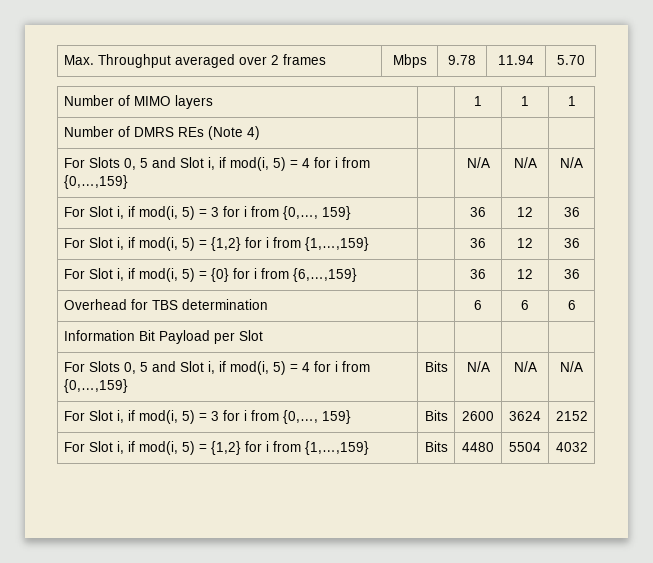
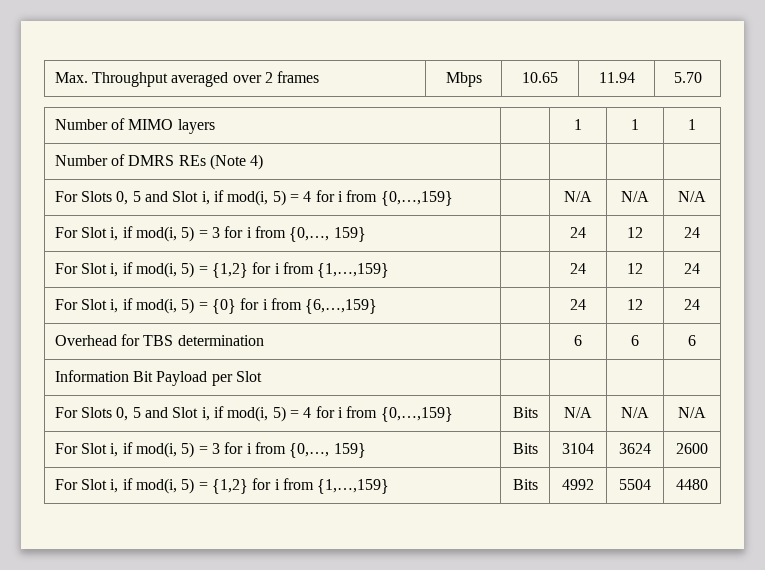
- Max. Throughput averaged over 2 frames | Mbps | 9.78 | 11.94 | 5.70
+ Max. Throughput averaged over 2 frames | Mbps | 10.65 | 11.94 | 5.70
- For Slot i, if mod(i, 5) = 3 for i from {0,…, 159} | | 36 | 12 | 36
+ For Slot i, if mod(i, 5) = 3 for i from {0,…, 159} | | 24 | 12 | 24
- For Slot i, if mod(i, 5) = {1,2} for i from {1,…,159} | | 36 | 12 | 36
+ For Slot i, if mod(i, 5) = {1,2} for i from {1,…,159} | | 24 | 12 | 24
- For Slot i, if mod(i, 5) = {0} for i from {6,…,159} | | 36 | 12 | 36
+ For Slot i, if mod(i, 5) = {0} for i from {6,…,159} | | 24 | 12 | 24
- For Slot i, if mod(i, 5) = 3 for i from {0,…, 159} | Bits | 2600 | 3624 | 2152
+ For Slot i, if mod(i, 5) = 3 for i from {0,…, 159} | Bits | 3104 | 3624 | 2600
- For Slot i, if mod(i, 5) = {1,2} for i from {1,…,159} | Bits | 4480 | 5504 | 4032
+ For Slot i, if mod(i, 5) = {1,2} for i from {1,…,159} | Bits | 4992 | 5504 | 4480

